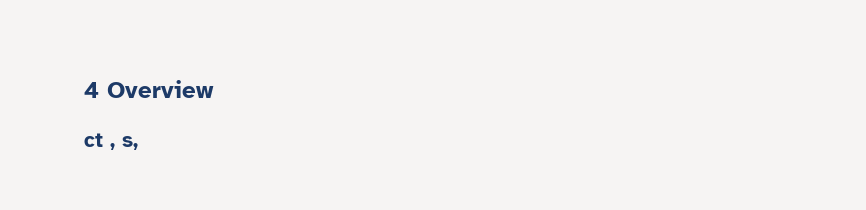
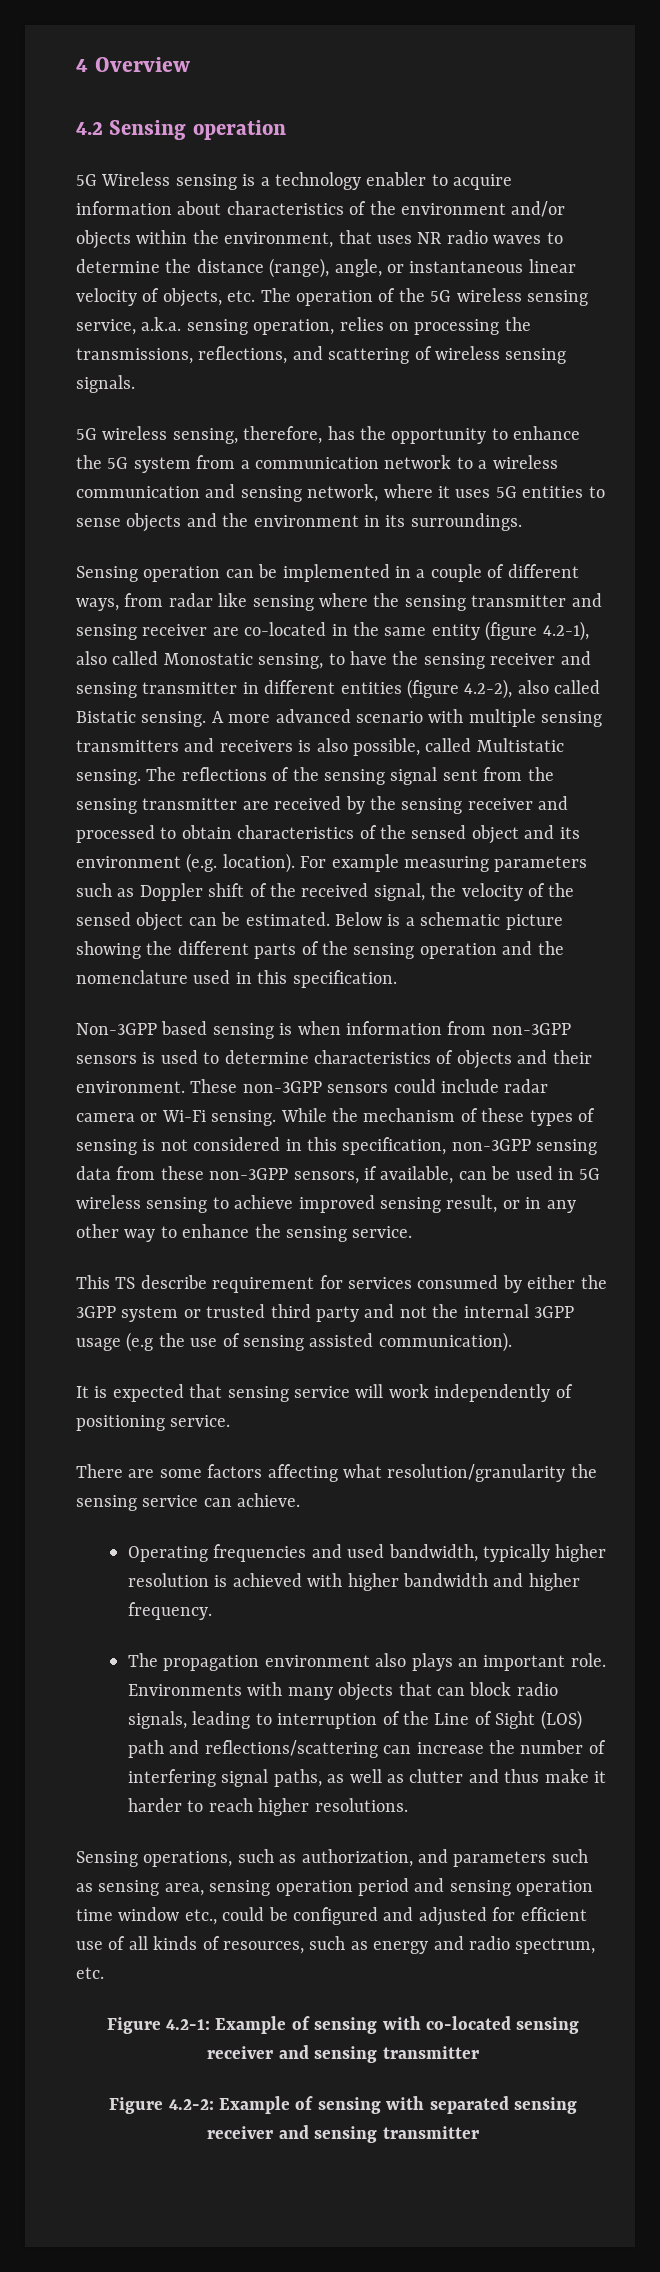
- ct , s,
+ 4.2 Sensing operation
+ 5G Wireless sensing is a technology enabler to acquire information about characteristics of the environment and/or objects within the environment, that uses NR radio waves to determine the distance (range), angle, or instantaneous linear velocity of objects, etc. The operation of the 5G wireless sensing service, a.k.a. sensing operation, relies on processing the transmissions, reflections, and scattering of wireless sensing signals.
+ 5G wireless sensing, therefore, has the opportunity to enhance the 5G system from a communication network to a wireless communication and sensing network, where it uses 5G entities to sense objects and the environment in its surroundings.
+ Sensing operation can be implemented in a couple of different ways, from radar like sensing where the sensing transmitter and sensing receiver are co-located in the same entity (figure 4.2-1), also called Monostatic sensing, to have the sensing receiver and sensing transmitter in different entities (figure 4.2-2), also called Bistatic sensing. A more advanced scenario with multiple sensing transmitters and receivers is also possible, called Multistatic sensing. The reflections of the sensing signal sent from the sensing transmitter are received by the sensing receiver and processed to obtain characteristics of the sensed object and its environment (e.g. location). For example measuring parameters such as Doppler shift of the received signal, the velocity of the sensed object can be estimated. Below is a schematic picture showing the different parts of the sensing operation and the nomenclature used in this specification.
+ Non-3GPP based sensing is when information from non-3GPP sensors is used to determine characteristics of objects and their environment. These non-3GPP sensors could include radar camera or Wi-Fi sensing. While the mechanism of these types of sensing is not considered in this specification, non-3GPP sensing data from these non-3GPP sensors, if available, can be used in 5G wireless sensing to achieve improved sensing result, or in any other way to enhance the sensing service.
+ This TS describe requirement for services consumed by either the 3GPP system or trusted third party and not the internal 3GPP usage (e.g the use of sensing assisted communication).
+ It is expected that sensing service will work independently of positioning service.
+ There are some factors affecting what resolution/granularity the sensing service can achieve.
+ Operating frequencies and used bandwidth, typically higher resolution is achieved with higher bandwidth and higher frequency.
+ The propagation environment also plays an important role. Environments with many objects that can block radio signals, leading to interruption of the Line of Sight (LOS) path and reflections/scattering can increase the number of interfering signal paths, as well as clutter and thus make it harder to reach higher resolutions.
+ Sensing operations, such as authorization, and parameters such as sensing area, sensing operation period and sensing operation time window etc., could be configured and adjusted for efficient use of all kinds of resources, such as energy and radio spectrum, etc.
+ Figure 4.2-1: Example of sensing with co-located sensing receiver and sensing transmitter
+ Figure 4.2-2: Example of sensing with separated sensing receiver and sensing transmitter

